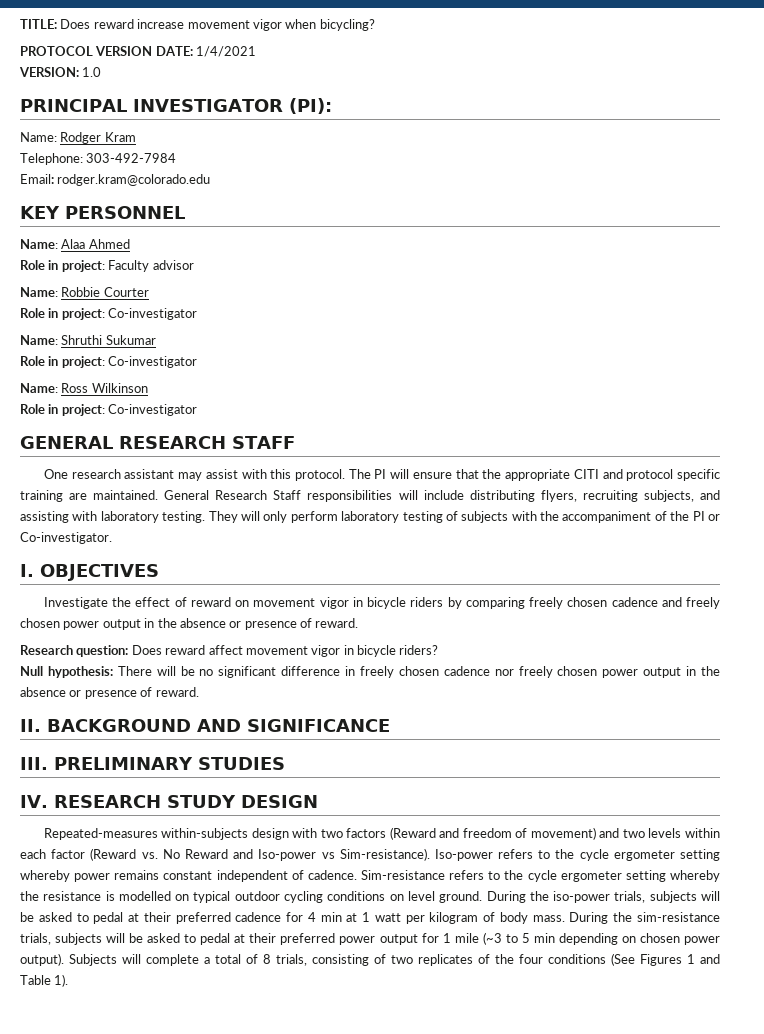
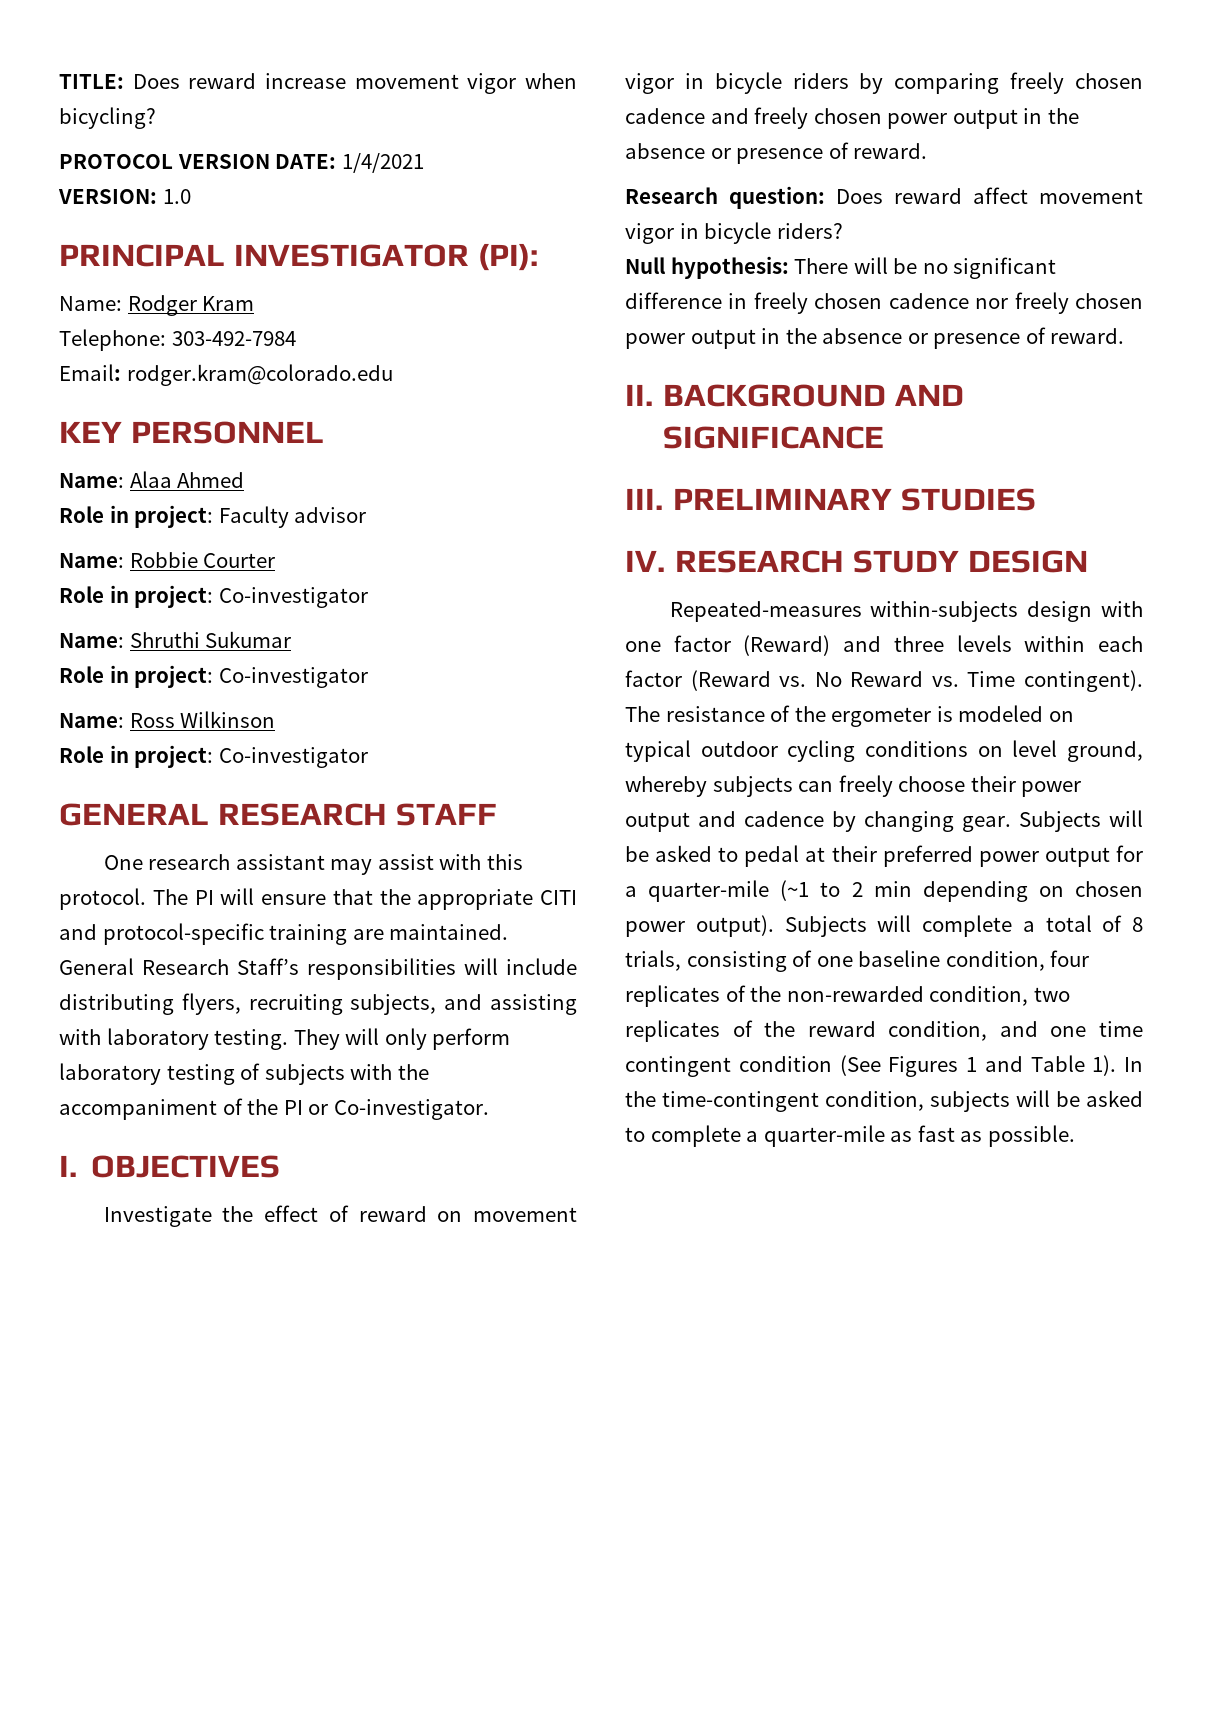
- The PI will ensure that the appropriate CITI and protocol specific training are maintained.
+ The PI will ensure that the appropriate CITI and protocol-specific training are maintained.
- General Research Staff responsibilities will include distributing flyers, recruiting subjects, and assisting with laboratory testing.
+ General Research Staff’s responsibilities will include distributing flyers, recruiting subjects, and assisting with laboratory testing.
- Repeated-measures within-subjects design with two factors (Reward and freedom of movement) and two levels within each factor (Reward vs. No Reward and Iso-power vs Sim-resistance). Iso-power refers to the cycle ergometer setting whereby power remains constant independent of cadence. Sim-resistance refers to the cycle ergometer setting whereby the resistance is modelled on typical outdoor cycling conditions on level ground. During the iso-power trials, subjects will be asked to pedal at their preferred cadence for 4 min at 1 watt per kilogram of body mass. During the sim-resistance trials, subjects will be asked to pedal at their preferred power output for 1 mile (~3 to 5 min depending on chosen power output).
+ Repeated-measures within-subjects design with one factor (Reward) and three levels within each factor (Reward vs. No Reward vs. Time contingent). The resistance of the ergometer is modeled on typical outdoor cycling conditions on level ground, whereby subjects can freely choose their power output and cadence by changing gear. Subjects will be asked to pedal at their preferred power output for a quarter-mile (~1 to 2 min depending on chosen power output).
- Subjects will complete a total of 8 trials, consisting of two replicates of the four conditions (See Figures 1 and Table 1).
+ Subjects will complete a total of 8 trials, consisting of one baseline condition, four replicates of the non-rewarded condition, two replicates of the reward condition, and one time contingent condition (See Figures 1 and Table 1).
+ In the time-contingent condition, subjects will be asked to complete a quarter-mile as fast as possible.

